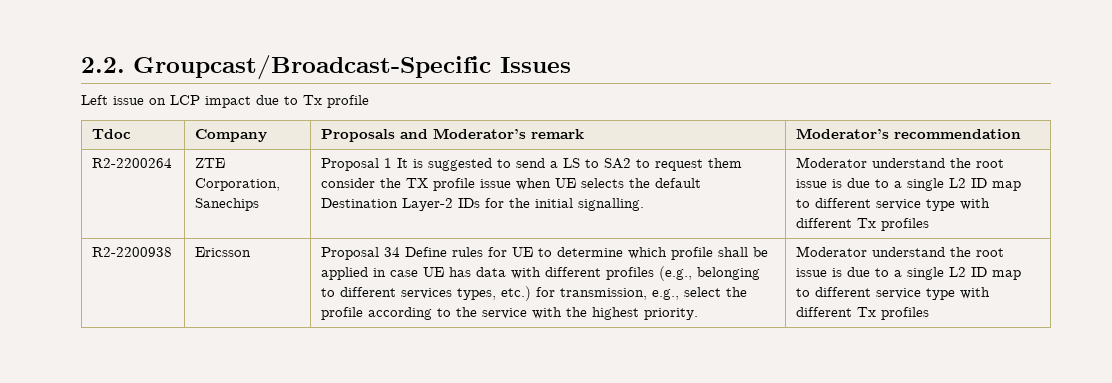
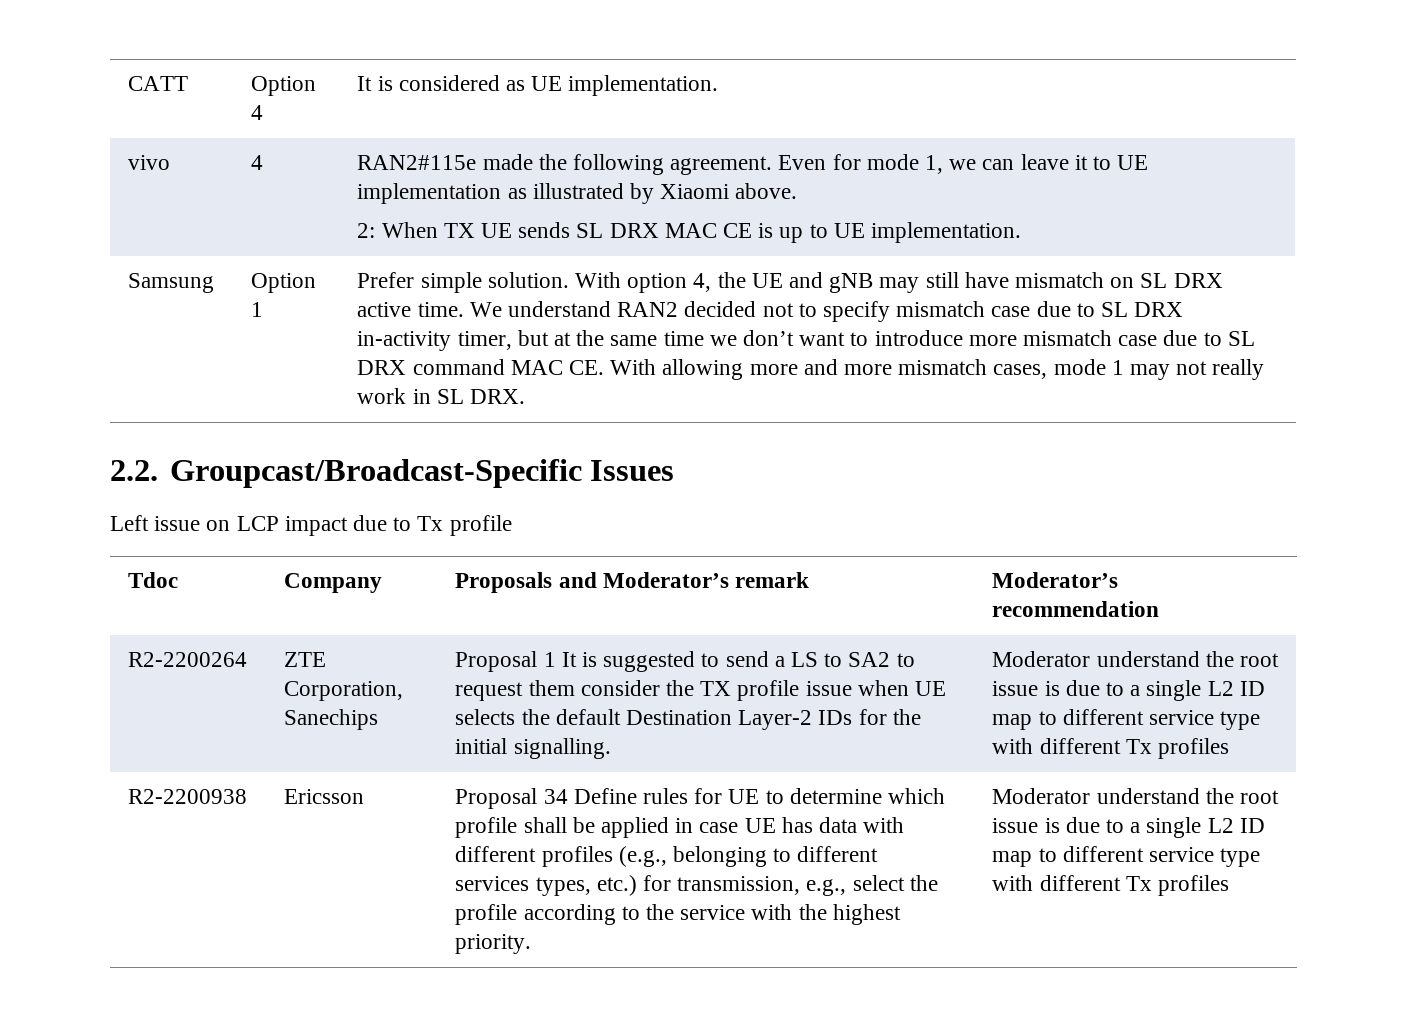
+ CATT | Option 4 | It is considered as UE implementation.
+ vivo | 4 | RAN2#115e made the following agreement. Even for mode 1, we can leave it to UE implementation as illustrated by Xiaomi above.
+ 2: When TX UE sends SL DRX MAC CE is up to UE implementation.
+ Samsung | Option 1 | Prefer simple solution. With option 4, the UE and gNB may still have mismatch on SL DRX active time. We understand RAN2 decided not to specify mismatch case due to SL DRX in-activity timer, but at the same time we don’t want to introduce more mismatch case due to SL DRX command MAC CE. With allowing more and more mismatch cases, mode 1 may not really work in SL DRX.

